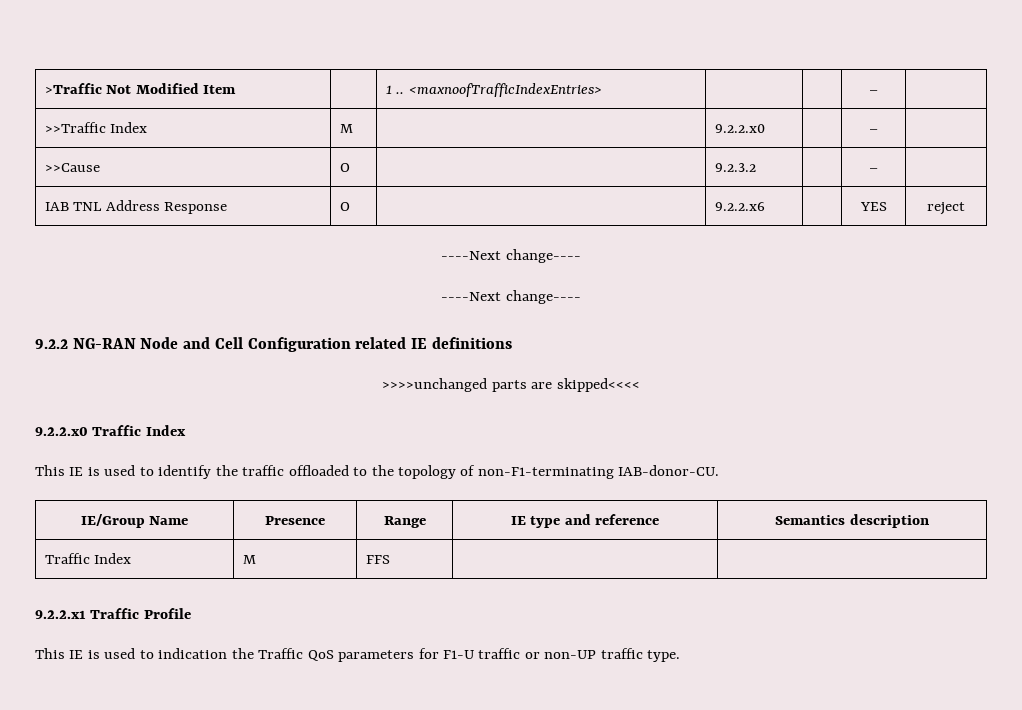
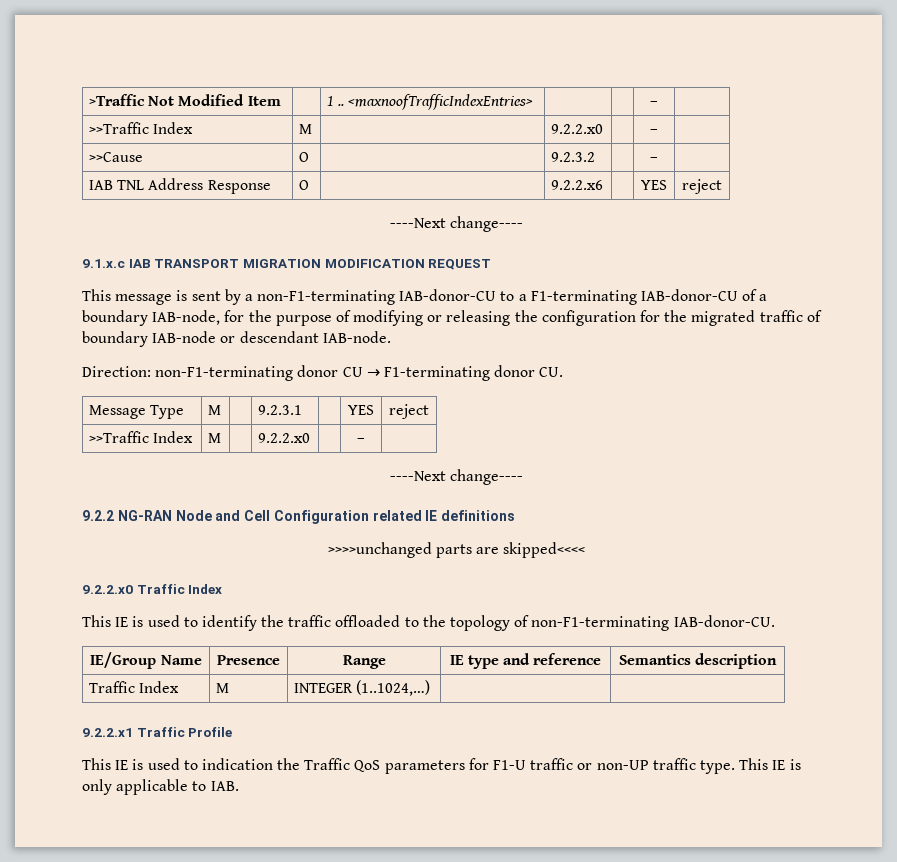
+ 9.1.x.c IAB TRANSPORT MIGRATION MODIFICATION REQUEST
+ This message is sent by a non-F1-terminating IAB-donor-CU to a F1-terminating IAB-donor-CU of a boundary IAB-node, for the purpose of modifying or releasing the configuration for the migrated traffic of boundary IAB-node or descendant IAB-node.
+ Direction: non-F1-terminating donor CU → F1-terminating donor CU.
+ Message Type | M | | 9.2.3.1 | | YES | reject
+ >>Traffic Index | M | | 9.2.2.x0 | | – |
- Traffic Index | M | FFS | |
+ Traffic Index | M | INTEGER (1..1024,…) | |
+ This IE is only applicable to IAB.

